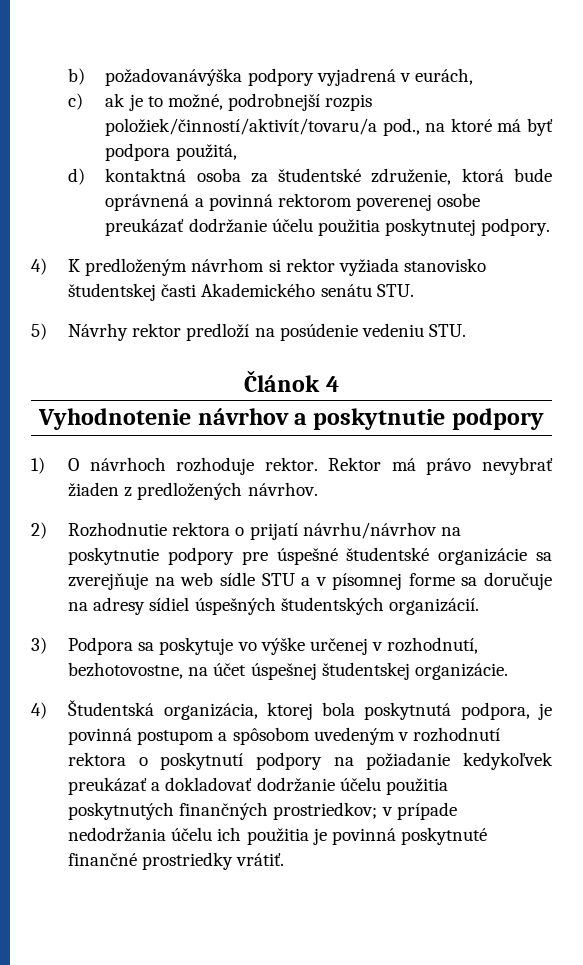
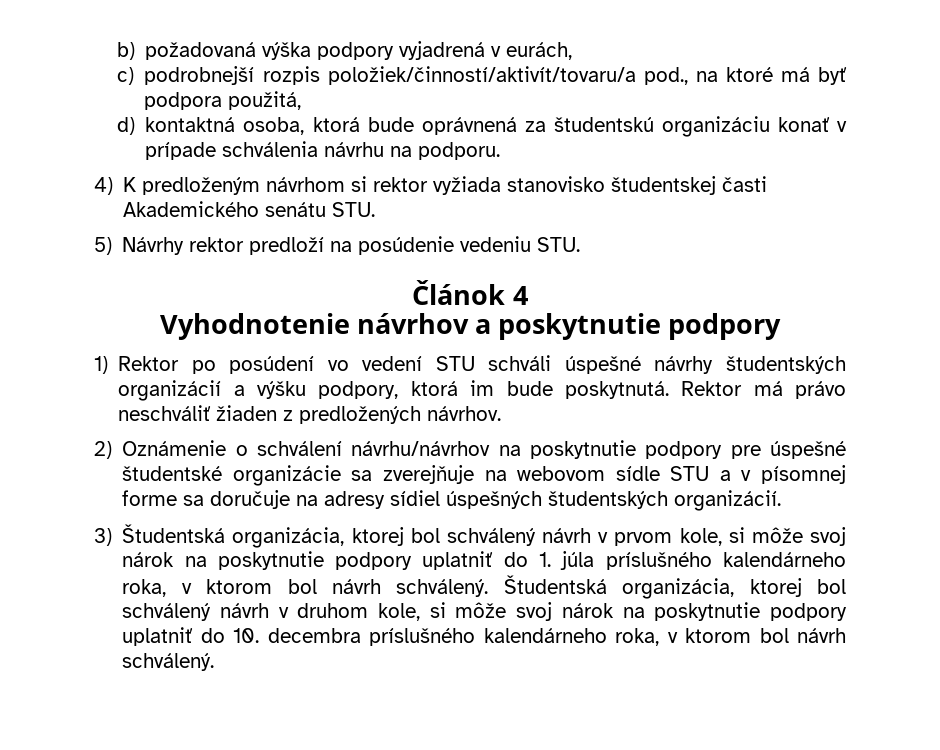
- b) požadovanávýška podpory vyjadrená v eurách,
+ b) požadovaná výška podpory vyjadrená v eurách,
- c) ak je to možné, podrobnejší rozpis položiek/činností/aktivít/tovaru/a pod., na ktoré má byť podpora použitá,
+ c) podrobnejší rozpis položiek/činností/aktivít/tovaru/a pod., na ktoré má byť podpora použitá,
- d) kontaktná osoba za študentské združenie, ktorá bude oprávnená a povinná rektorom poverenej osobe preukázať dodržanie účelu použitia poskytnutej podpory.
+ d) kontaktná osoba, ktorá bude oprávnená za študentskú organizáciu konať v prípade schválenia návrhu na podporu.
- 1) O návrhoch rozhoduje rektor.
+ 1) Rektor po posúdení vo vedení STU schváli úspešné návrhy študentských organizácií a výšku podpory, ktorá im bude poskytnutá.
- Rektor má právo nevybrať žiaden z predložených návrhov.
+ Rektor má právo neschváliť žiaden z predložených návrhov.
- 2) Rozhodnutie rektora o prijatí návrhu/návrhov na poskytnutie podpory pre úspešné študentské organizácie sa zverejňuje na web sídle STU a v písomnej forme sa doručuje na adresy sídiel úspešných študentských organizácií.
+ 2) Oznámenie o schválení návrhu/návrhov na poskytnutie podpory pre úspešné študentské organizácie sa zverejňuje na webovom sídle STU a v písomnej forme sa doručuje na adresy sídiel úspešných študentských organizácií.
- 3) Podpora sa poskytuje vo výške určenej v rozhodnutí, bezhotovostne, na účet úspešnej študentskej organizácie.
- 4) Študentská organizácia, ktorej bola poskytnutá podpora, je povinná postupom a spôsobom uvedeným v rozhodnutí rektora o poskytnutí podpory na požiadanie kedykoľvek preukázať a dokladovať dodržanie účelu použitia poskytnutých finančných prostriedkov; v prípade nedodržania účelu ich použitia je povinná poskytnuté finančné prostriedky vrátiť.
+ 3) Študentská organizácia, ktorej bol schválený návrh v prvom kole, si môže svoj nárok na poskytnutie podpory uplatniť do 1. júla príslušného kalendárneho roka, v ktorom bol návrh schválený. Študentská organizácia, ktorej bol schválený návrh v druhom kole, si môže svoj nárok na poskytnutie podpory uplatniť do 10. decembra príslušného kalendárneho roka, v ktorom bol návrh schválený.

